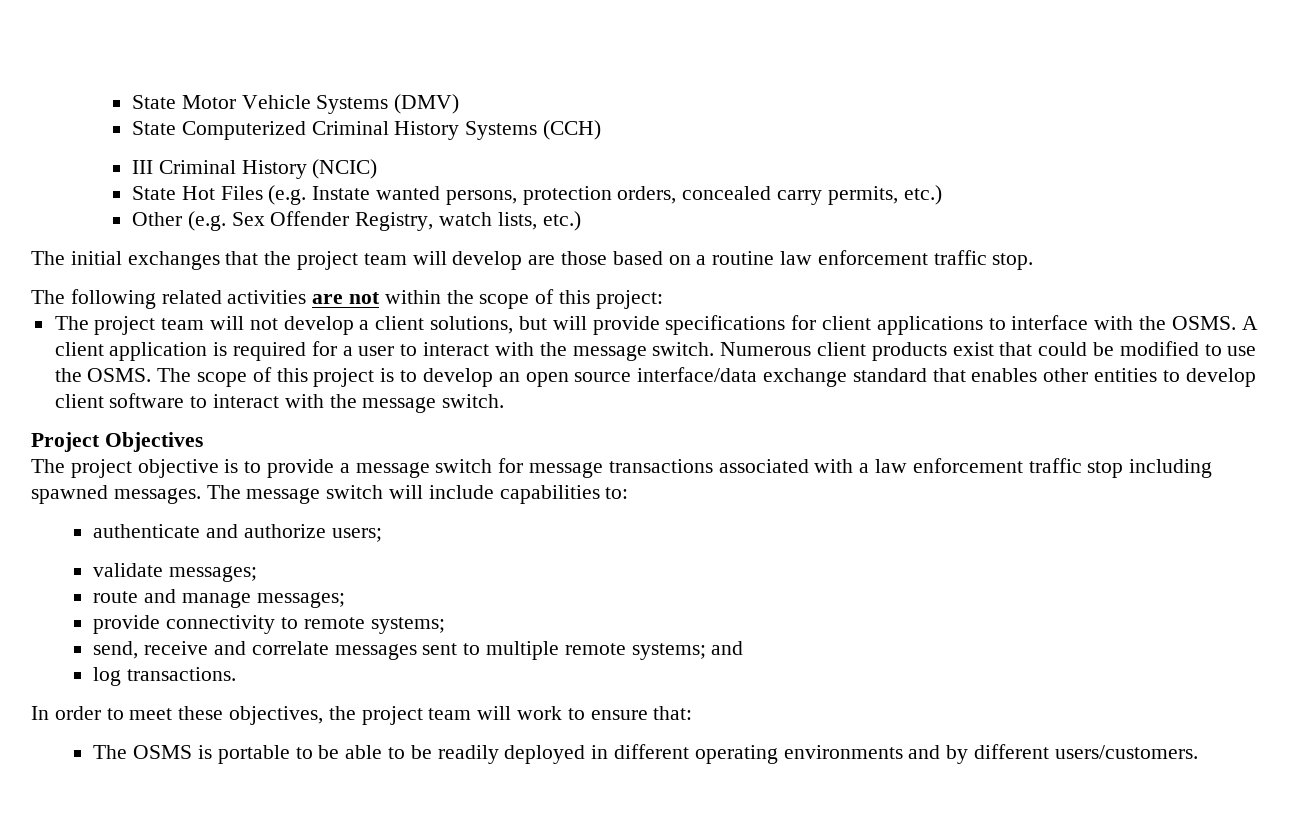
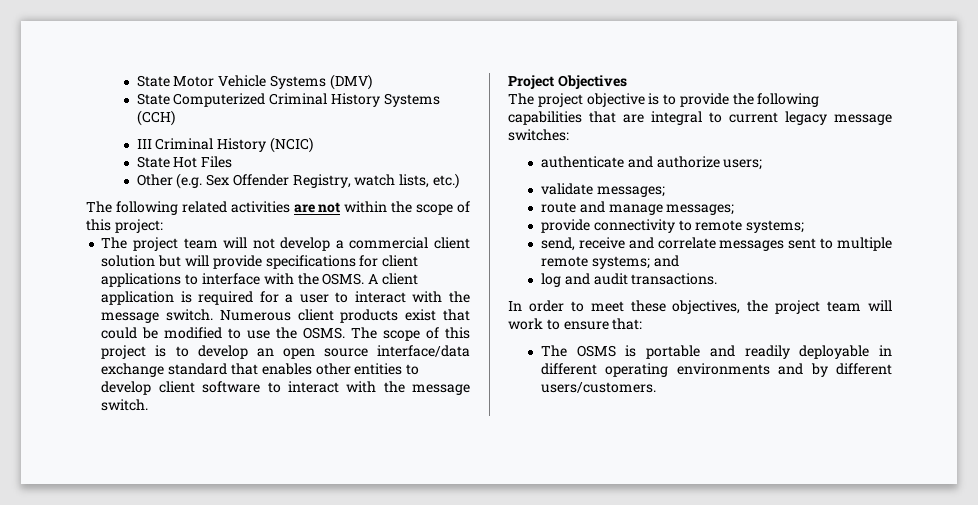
- State Hot Files (e.g. Instate wanted persons, protection orders, concealed carry permits, etc.)
+ State Hot Files
- The initial exchanges that the project team will develop are those based on a routine law enforcement traffic stop.
- The project team will not develop a client solutions, but will provide specifications for client applications to interface with the OSMS.
+ The project team will not develop a commercial client solution but will provide specifications for client applications to interface with the OSMS.
- The project objective is to provide a message switch for message transactions associated with a law enforcement traffic stop including spawned messages. The message switch will include capabilities to:
+ The project objective is to provide the following capabilities that are integral to current legacy message switches:
- log transactions.
+ log and audit transactions.
- The OSMS is portable to be able to be readily deployed in different operating environments and by different users/customers.
+ The OSMS is portable and readily deployable in different operating environments and by different users/customers.

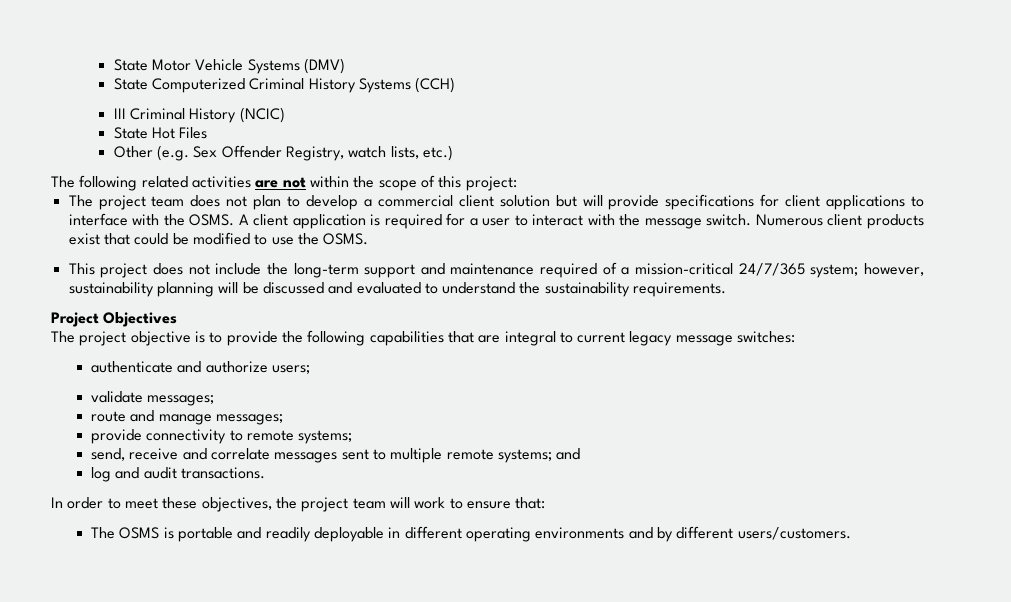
- The project team will not develop a commercial client solution but will provide specifications for client applications to interface with the OSMS.
+ The project team does not plan to develop a commercial client solution but will provide specifications for client applications to interface with the OSMS.
- Numerous client products exist that could be modified to use the OSMS. The scope of this project is to develop an open source interface/data exchange standard that enables other entities to develop client software to interact with the message switch.
+ Numerous client products exist that could be modified to use the OSMS.
+ This project does not include the long-term support and maintenance required of a mission-critical 24/7/365 system; however, sustainability planning will be discussed and evaluated to understand the sustainability requirements.

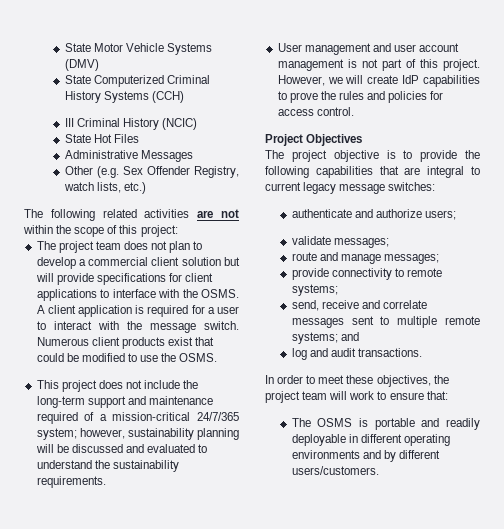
+ Administrative Messages
+ User management and user account management is not part of this project. However, we will create IdP capabilities to prove the rules and policies for access control.

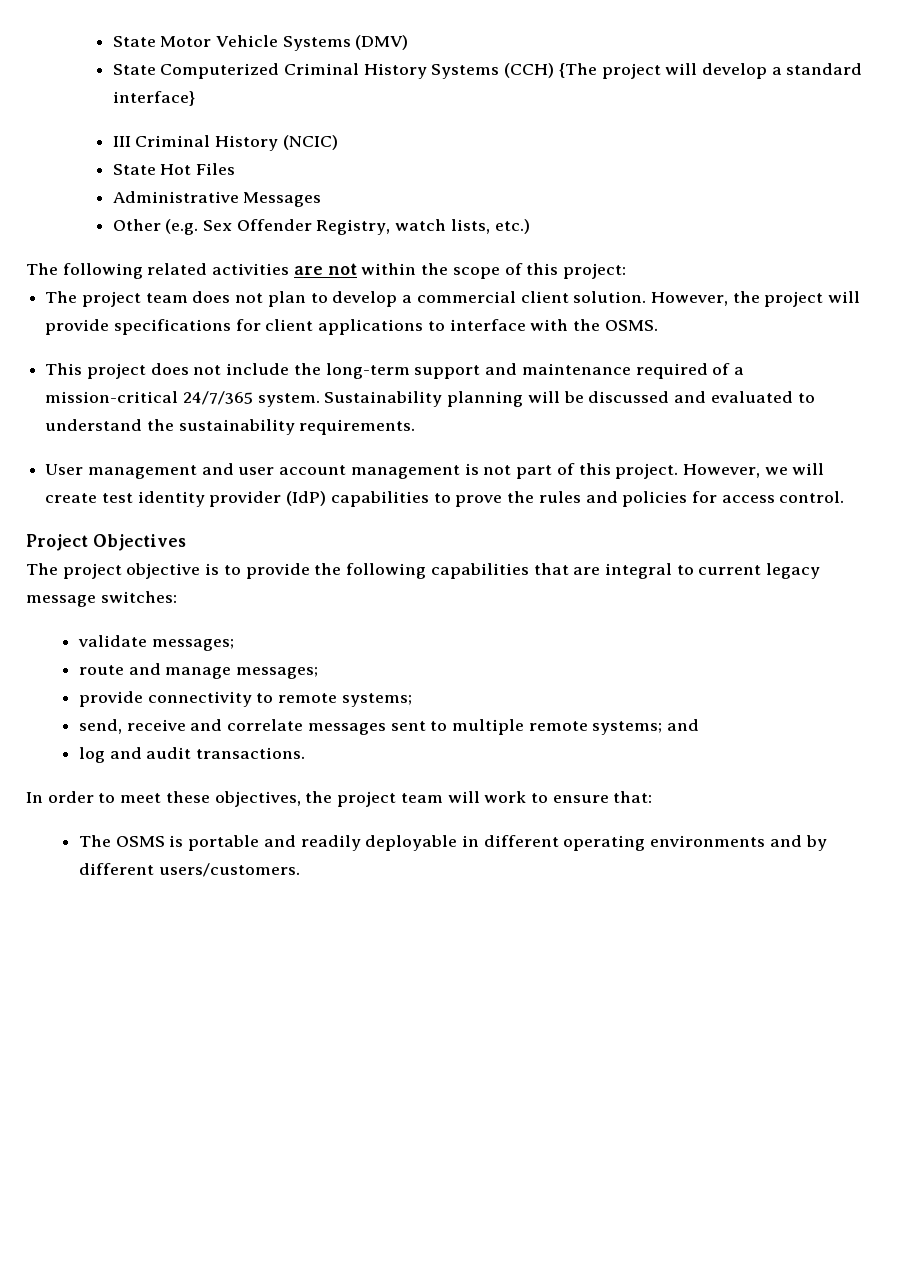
- State Computerized Criminal History Systems (CCH)
+ State Computerized Criminal History Systems (CCH) {The project will develop a standard interface}
- The project team does not plan to develop a commercial client solution but will provide specifications for client applications to interface with the OSMS. A client application is required for a user to interact with the message switch. Numerous client products exist that could be modified to use the OSMS.
+ The project team does not plan to develop a commercial client solution. However, the project will provide specifications for client applications to interface with the OSMS.
- This project does not include the long-term support and maintenance required of a mission-critical 24/7/365 system; however, sustainability planning will be discussed and evaluated to understand the sustainability requirements.
+ This project does not include the long-term support and maintenance required of a mission-critical 24/7/365 system. Sustainability planning will be discussed and evaluated to understand the sustainability requirements.
- However, we will create IdP capabilities to prove the rules and policies for access control.
+ However, we will create test identity provider (IdP) capabilities to prove the rules and policies for access control.
- authenticate and authorize users;

